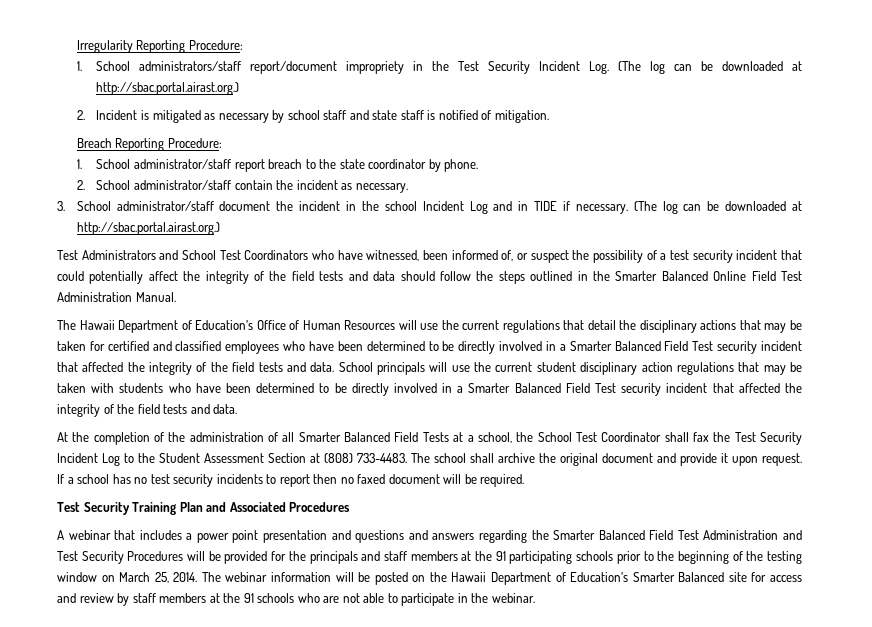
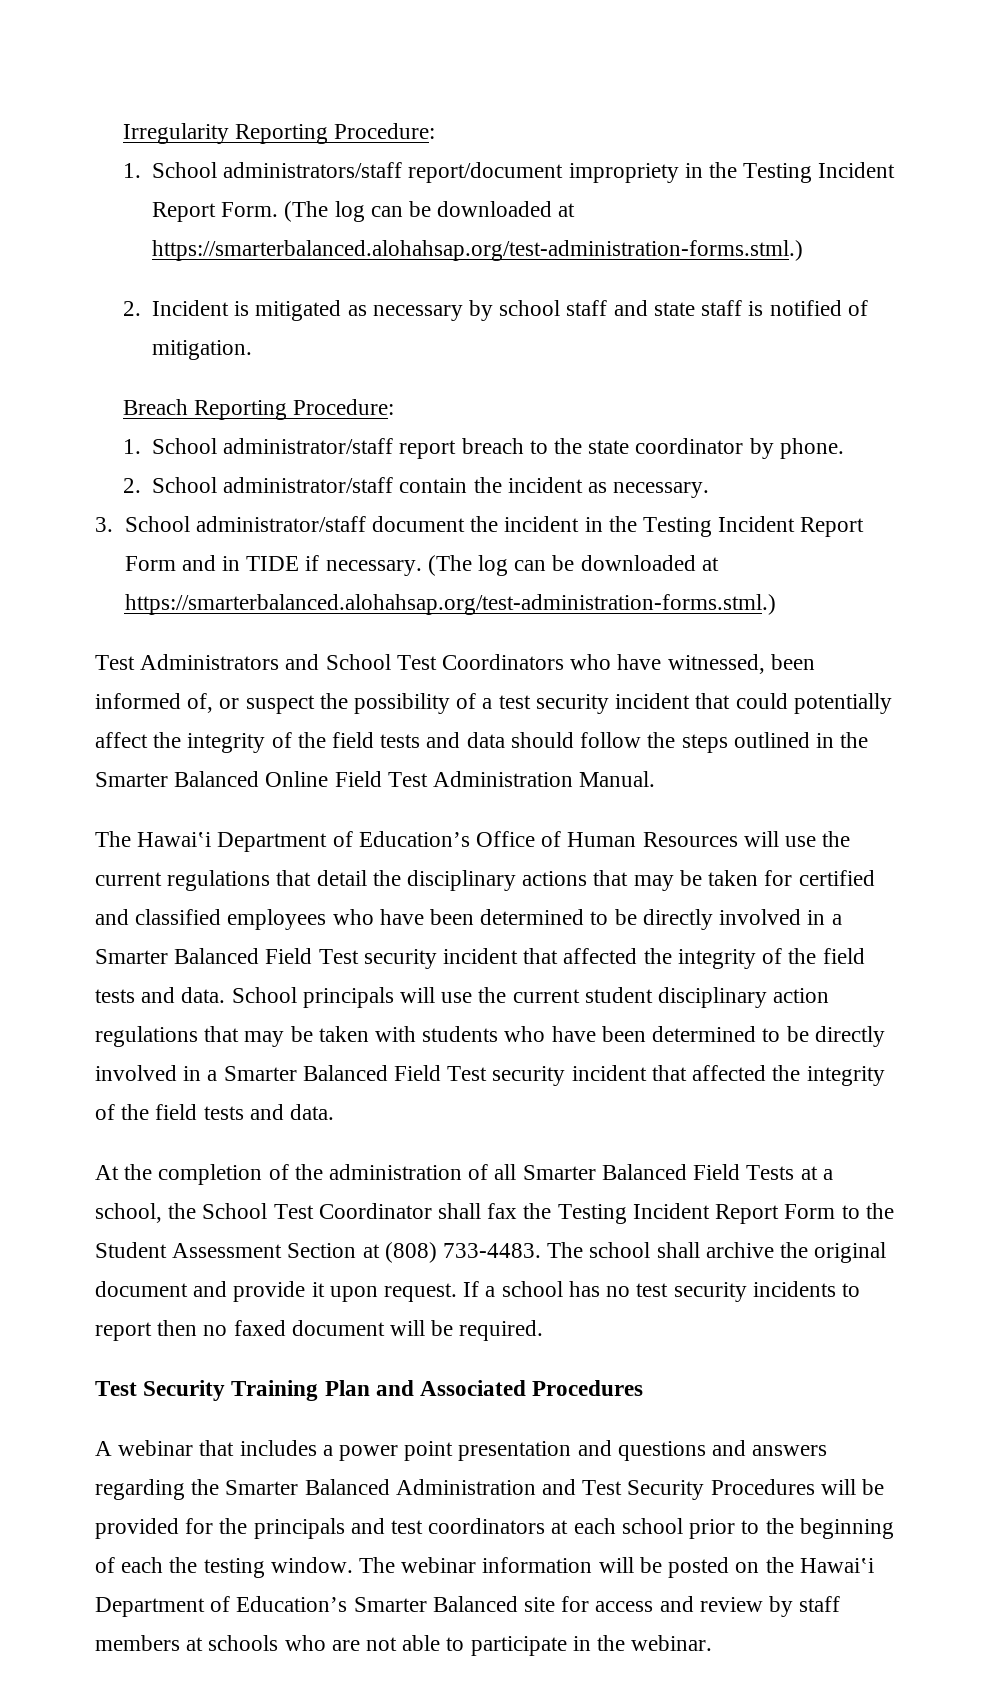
- 1. School administrators/staff report/document impropriety in the Test Security Incident Log. (The log can be downloaded at http://sbac.portal.airast.org.)
+ 1. School administrators/staff report/document impropriety in the Testing Incident Report Form. (The log can be downloaded at https://smarterbalanced.alohahsap.org/test-administration-forms.stml.)
- 3. School administrator/staff document the incident in the school Incident Log and in TIDE if necessary. (The log can be downloaded at http://sbac.portal.airast.org.)
+ 3. School administrator/staff document the incident in the Testing Incident Report Form and in TIDE if necessary. (The log can be downloaded at https://smarterbalanced.alohahsap.org/test-administration-forms.stml.)
- The Hawaii Department of Education’s Office of Human Resources will use the current regulations that detail the disciplinary actions that may be taken for certified and classified employees who have been determined to be directly involved in a Smarter Balanced Field Test security incident that affected the integrity of the field tests and data.
+ The Hawai‛i Department of Education’s Office of Human Resources will use the current regulations that detail the disciplinary actions that may be taken for certified and classified employees who have been determined to be directly involved in a Smarter Balanced Field Test security incident that affected the integrity of the field tests and data.
- At the completion of the administration of all Smarter Balanced Field Tests at a school, the School Test Coordinator shall fax the Test Security Incident Log to the Student Assessment Section at (808) 733-4483.
+ At the completion of the administration of all Smarter Balanced Field Tests at a school, the School Test Coordinator shall fax the Testing Incident Report Form to the Student Assessment Section at (808) 733-4483.
- A webinar that includes a power point presentation and questions and answers regarding the Smarter Balanced Field Test Administration and Test Security Procedures will be provided for the principals and staff members at the 91 participating schools prior to the beginning of the testing window on March 25, 2014.
+ A webinar that includes a power point presentation and questions and answers regarding the Smarter Balanced Administration and Test Security Procedures will be provided for the principals and test coordinators at each school prior to the beginning of each the testing window.
- The webinar information will be posted on the Hawaii Department of Education’s Smarter Balanced site for access and review by staff members at the 91 schools who are not able to participate in the webinar.
+ The webinar information will be posted on the Hawai‛i Department of Education’s Smarter Balanced site for access and review by staff members at schools who are not able to participate in the webinar.

